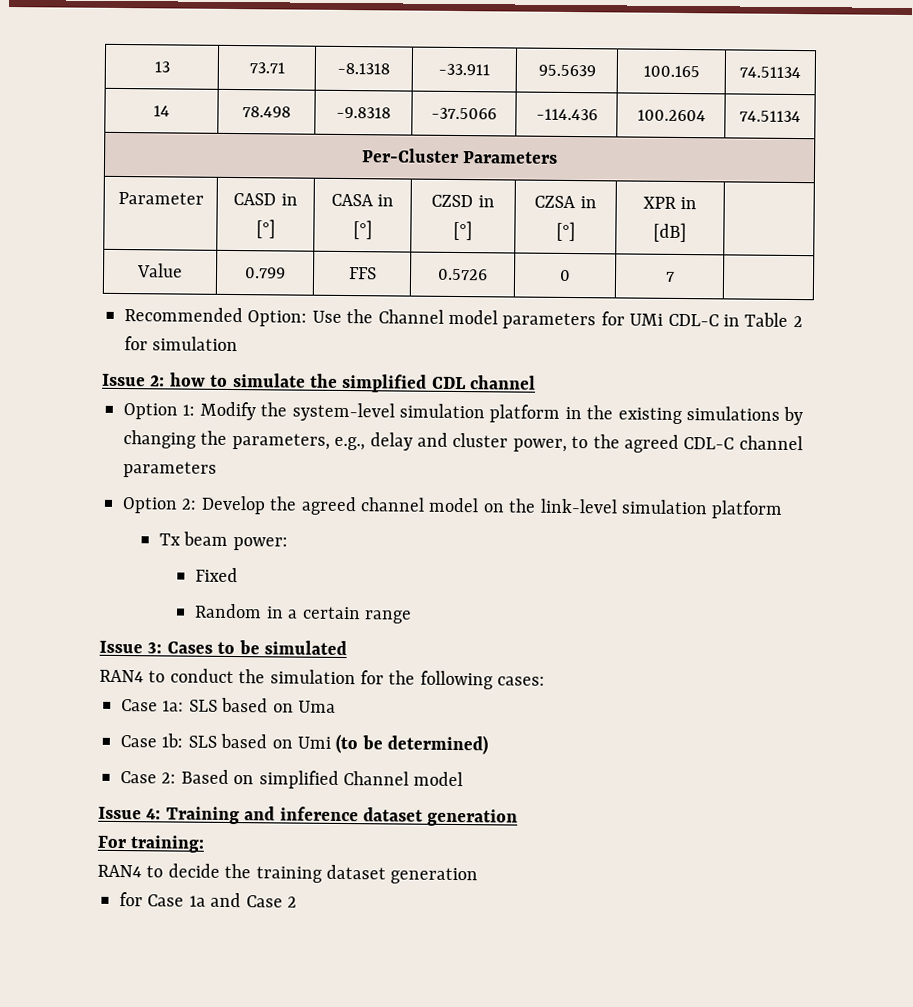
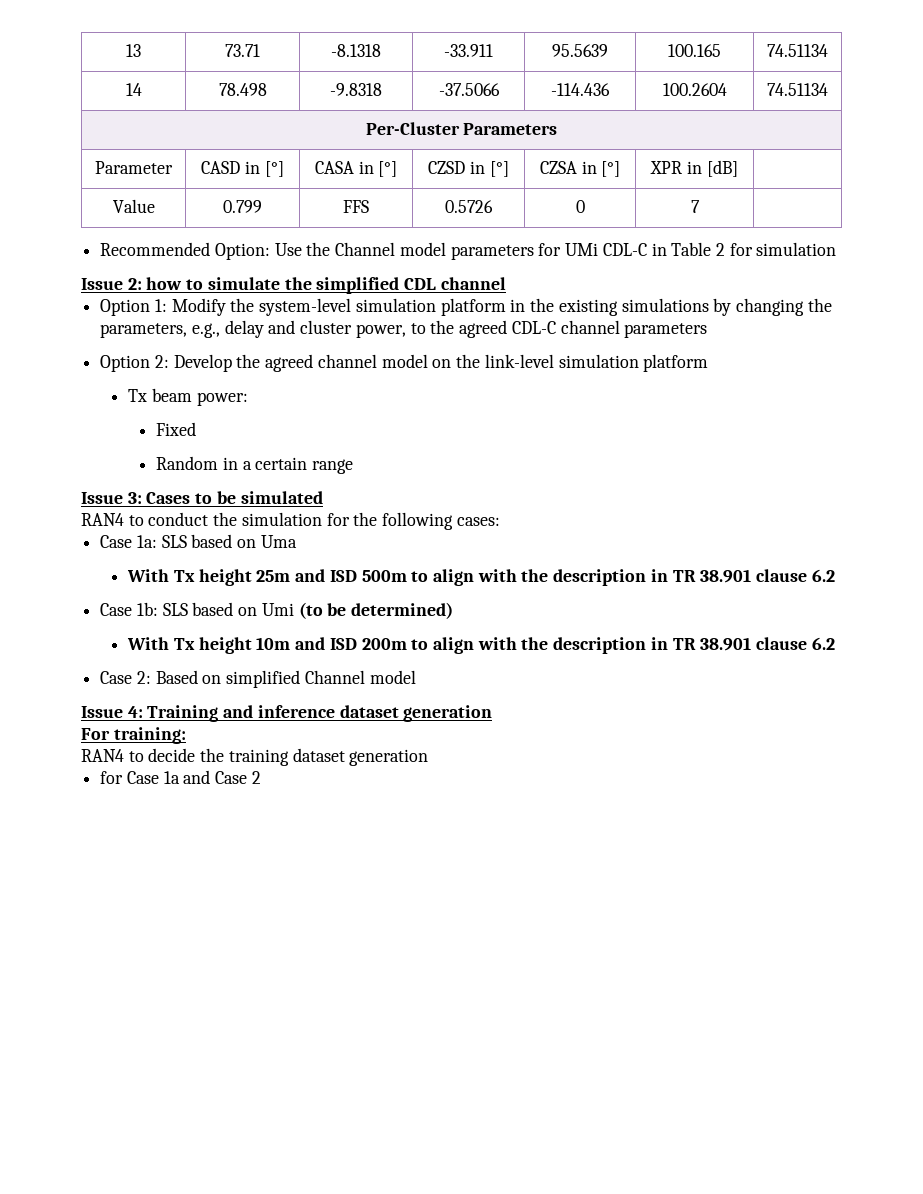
+ With Tx height 25m and ISD 500m to align with the description in TR 38.901 clause 6.2
+ With Tx height 10m and ISD 200m to align with the description in TR 38.901 clause 6.2

